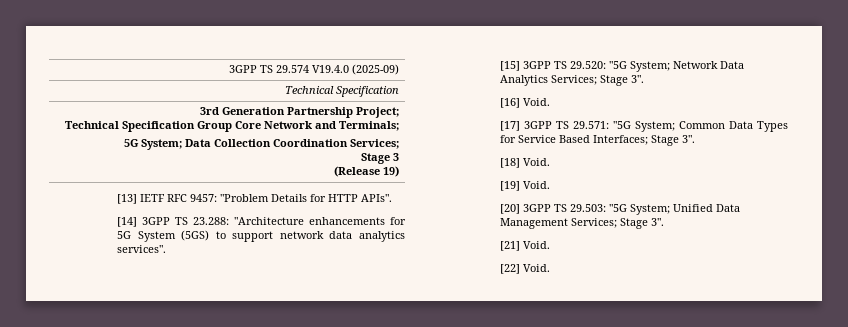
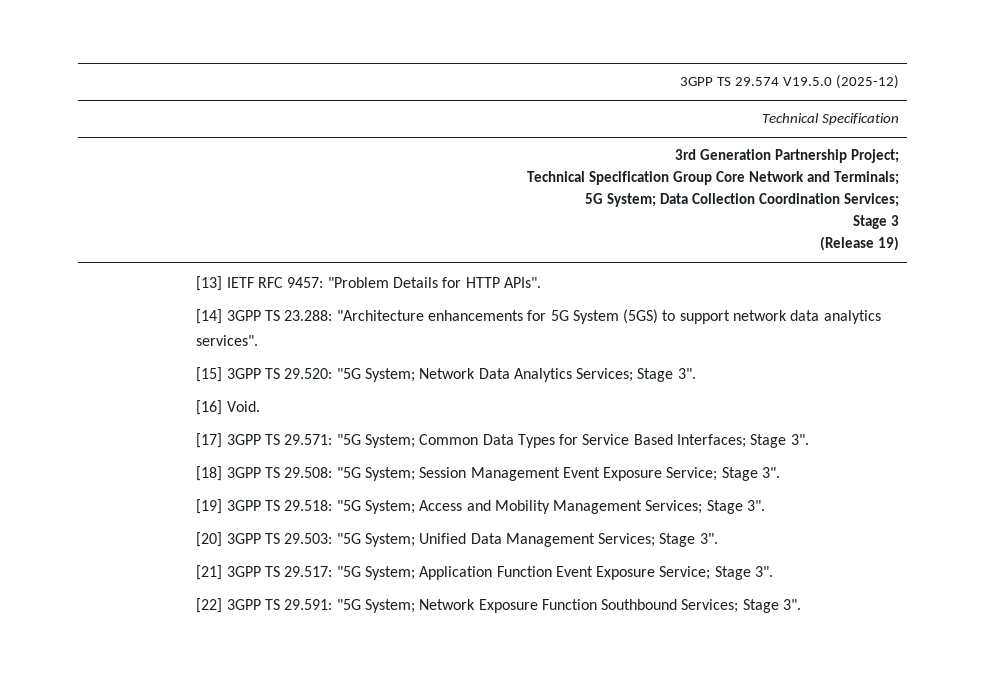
- 3GPP TS 29.574 V19.4.0 (2025-09)
+ 3GPP TS 29.574 V19.5.0 (2025-12)
- [18] Void.
- [19] Void.
+ [18] 3GPP TS 29.508: "5G System; Session Management Event Exposure Service; Stage 3".
+ [19] 3GPP TS 29.518: "5G System; Access and Mobility Management Services; Stage 3".
- [21] Void.
- [22] Void.
+ [21] 3GPP TS 29.517: "5G System; Application Function Event Exposure Service; Stage 3".
+ [22] 3GPP TS 29.591: "5G System; Network Exposure Function Southbound Services; Stage 3".

